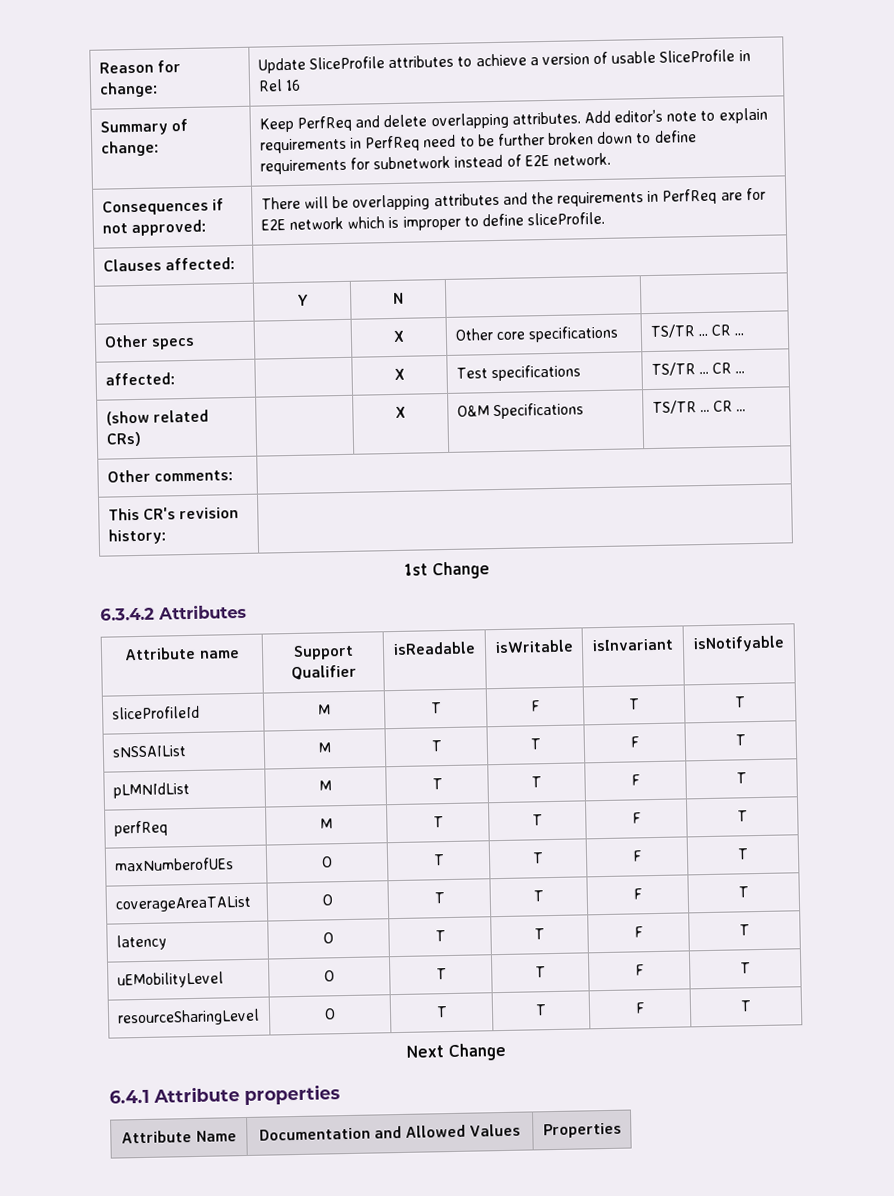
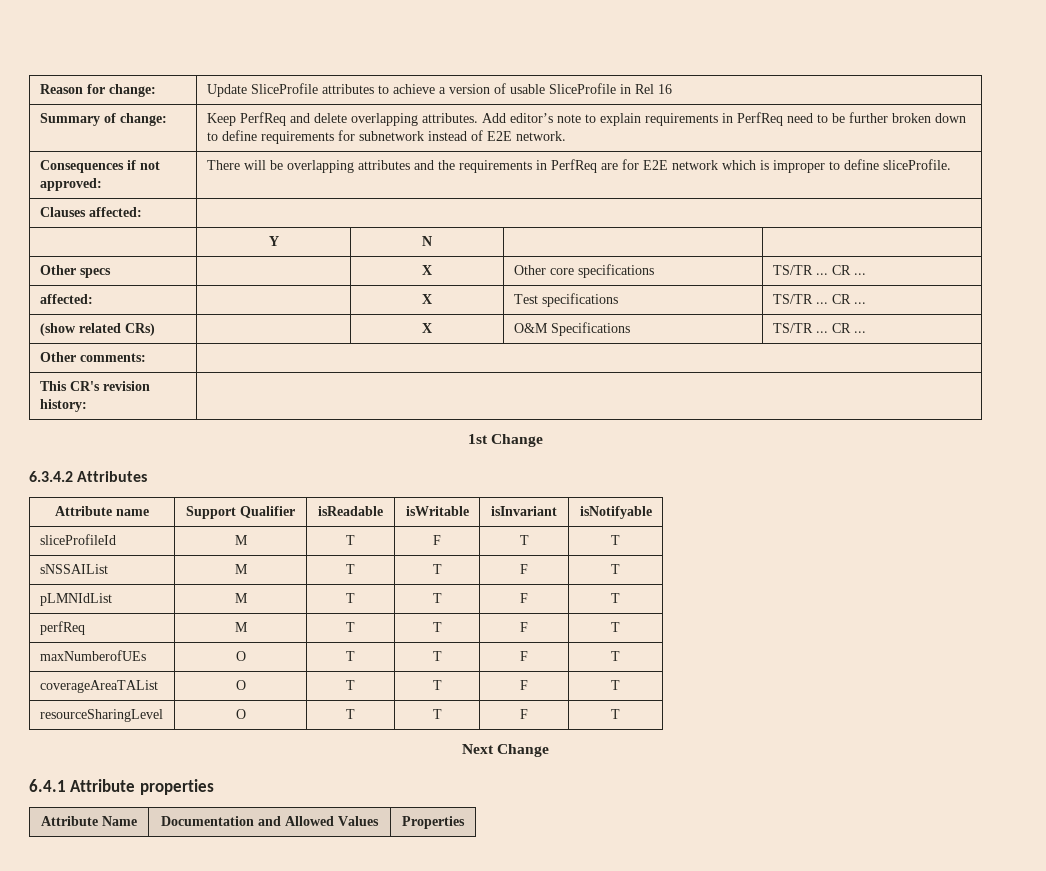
- latency | O | T | T | F | T
- uEMobilityLevel | O | T | T | F | T

